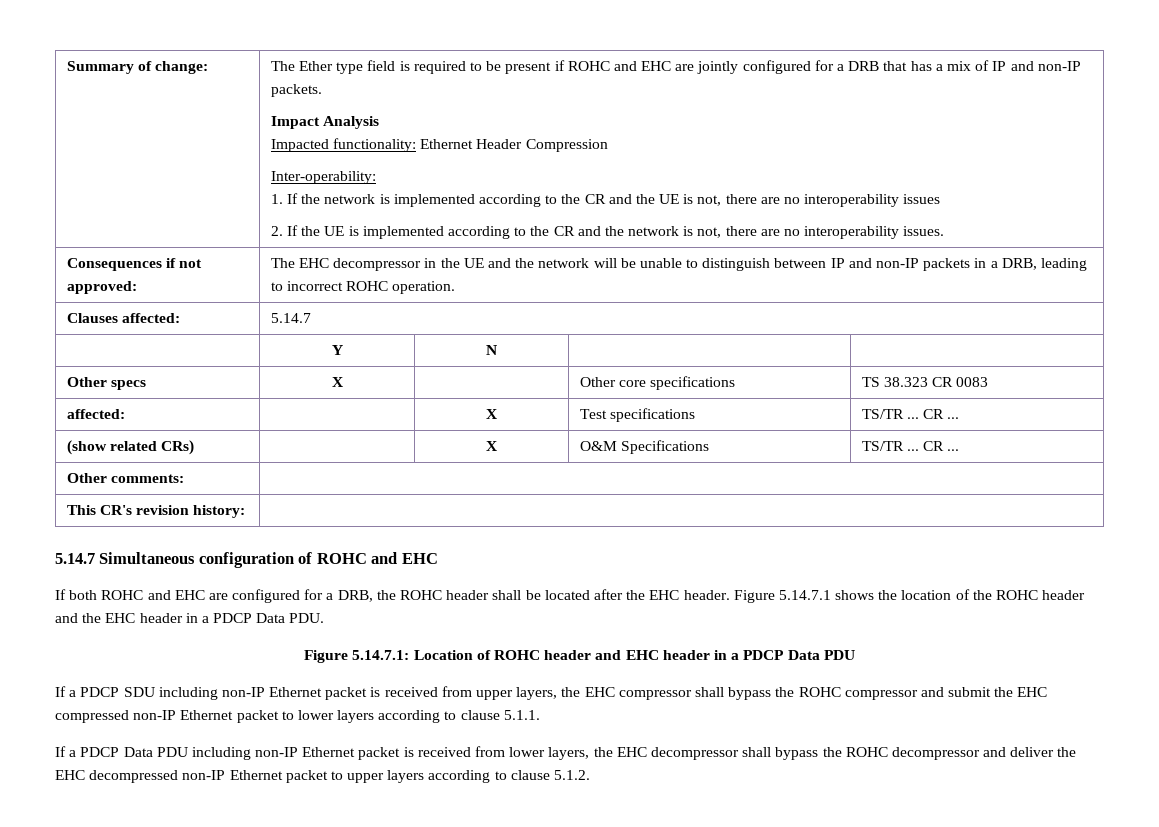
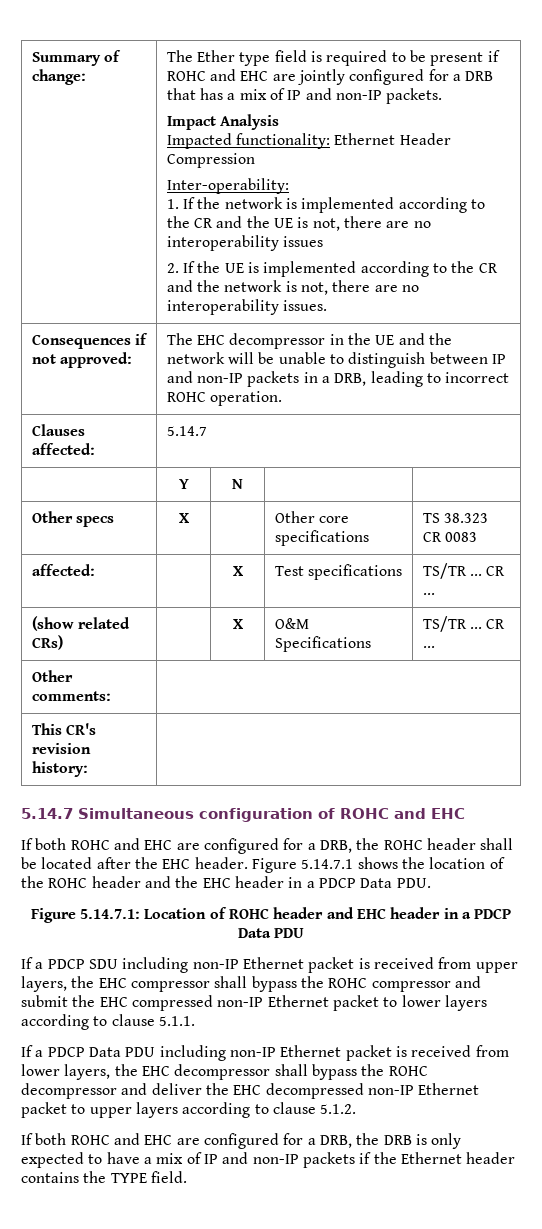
+ If both ROHC and EHC are configured for a DRB, the DRB is only expected to have a mix of IP and non-IP packets if the Ethernet header contains the TYPE field.

